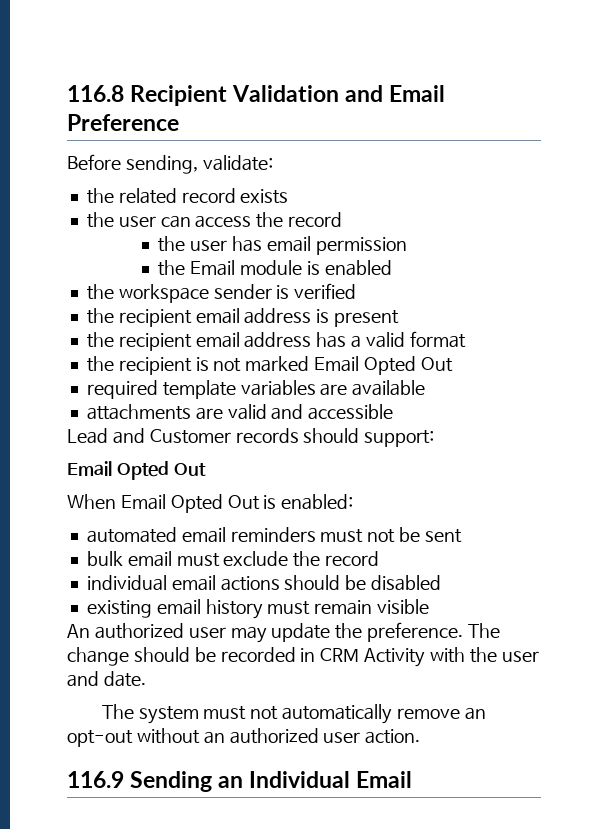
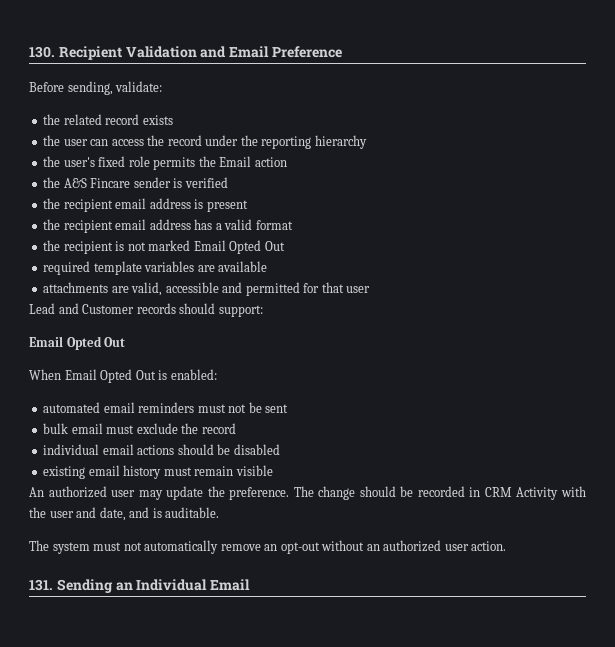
- 116.8 Recipient Validation and Email Preference
+ 130. Recipient Validation and Email Preference
- the user can access the record
- the user has email permission
- the Email module is enabled
- the workspace sender is verified
+ the user can access the record under the reporting hierarchy
+ the user's fixed role permits the Email action
+ the A&S Fincare sender is verified
- attachments are valid and accessible
+ attachments are valid, accessible and permitted for that user
- The change should be recorded in CRM Activity with the user and date.
+ The change should be recorded in CRM Activity with the user and date, and is auditable.
- 116.9 Sending an Individual Email
+ 131. Sending an Individual Email

